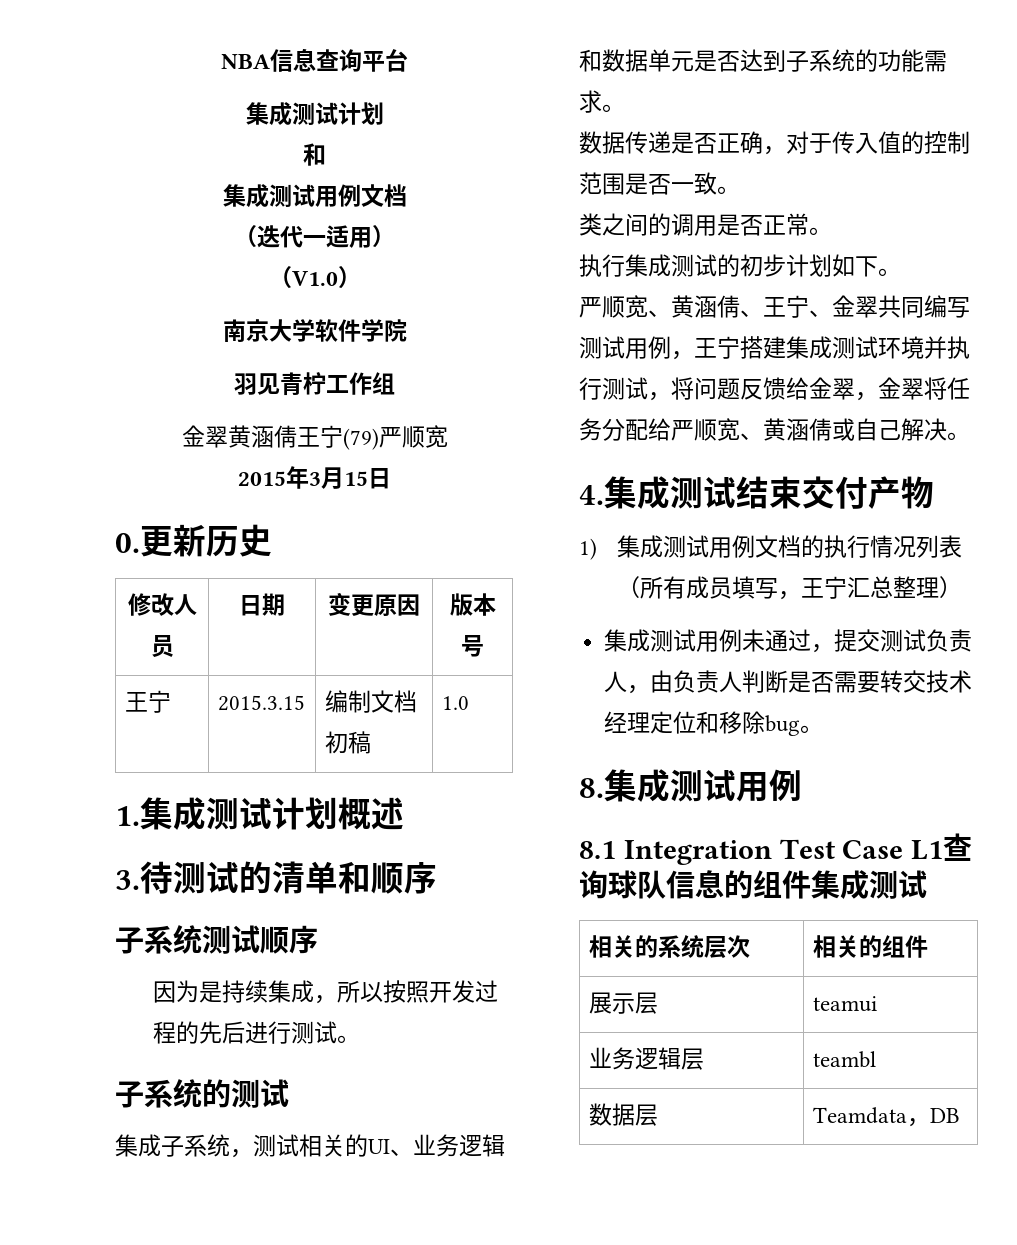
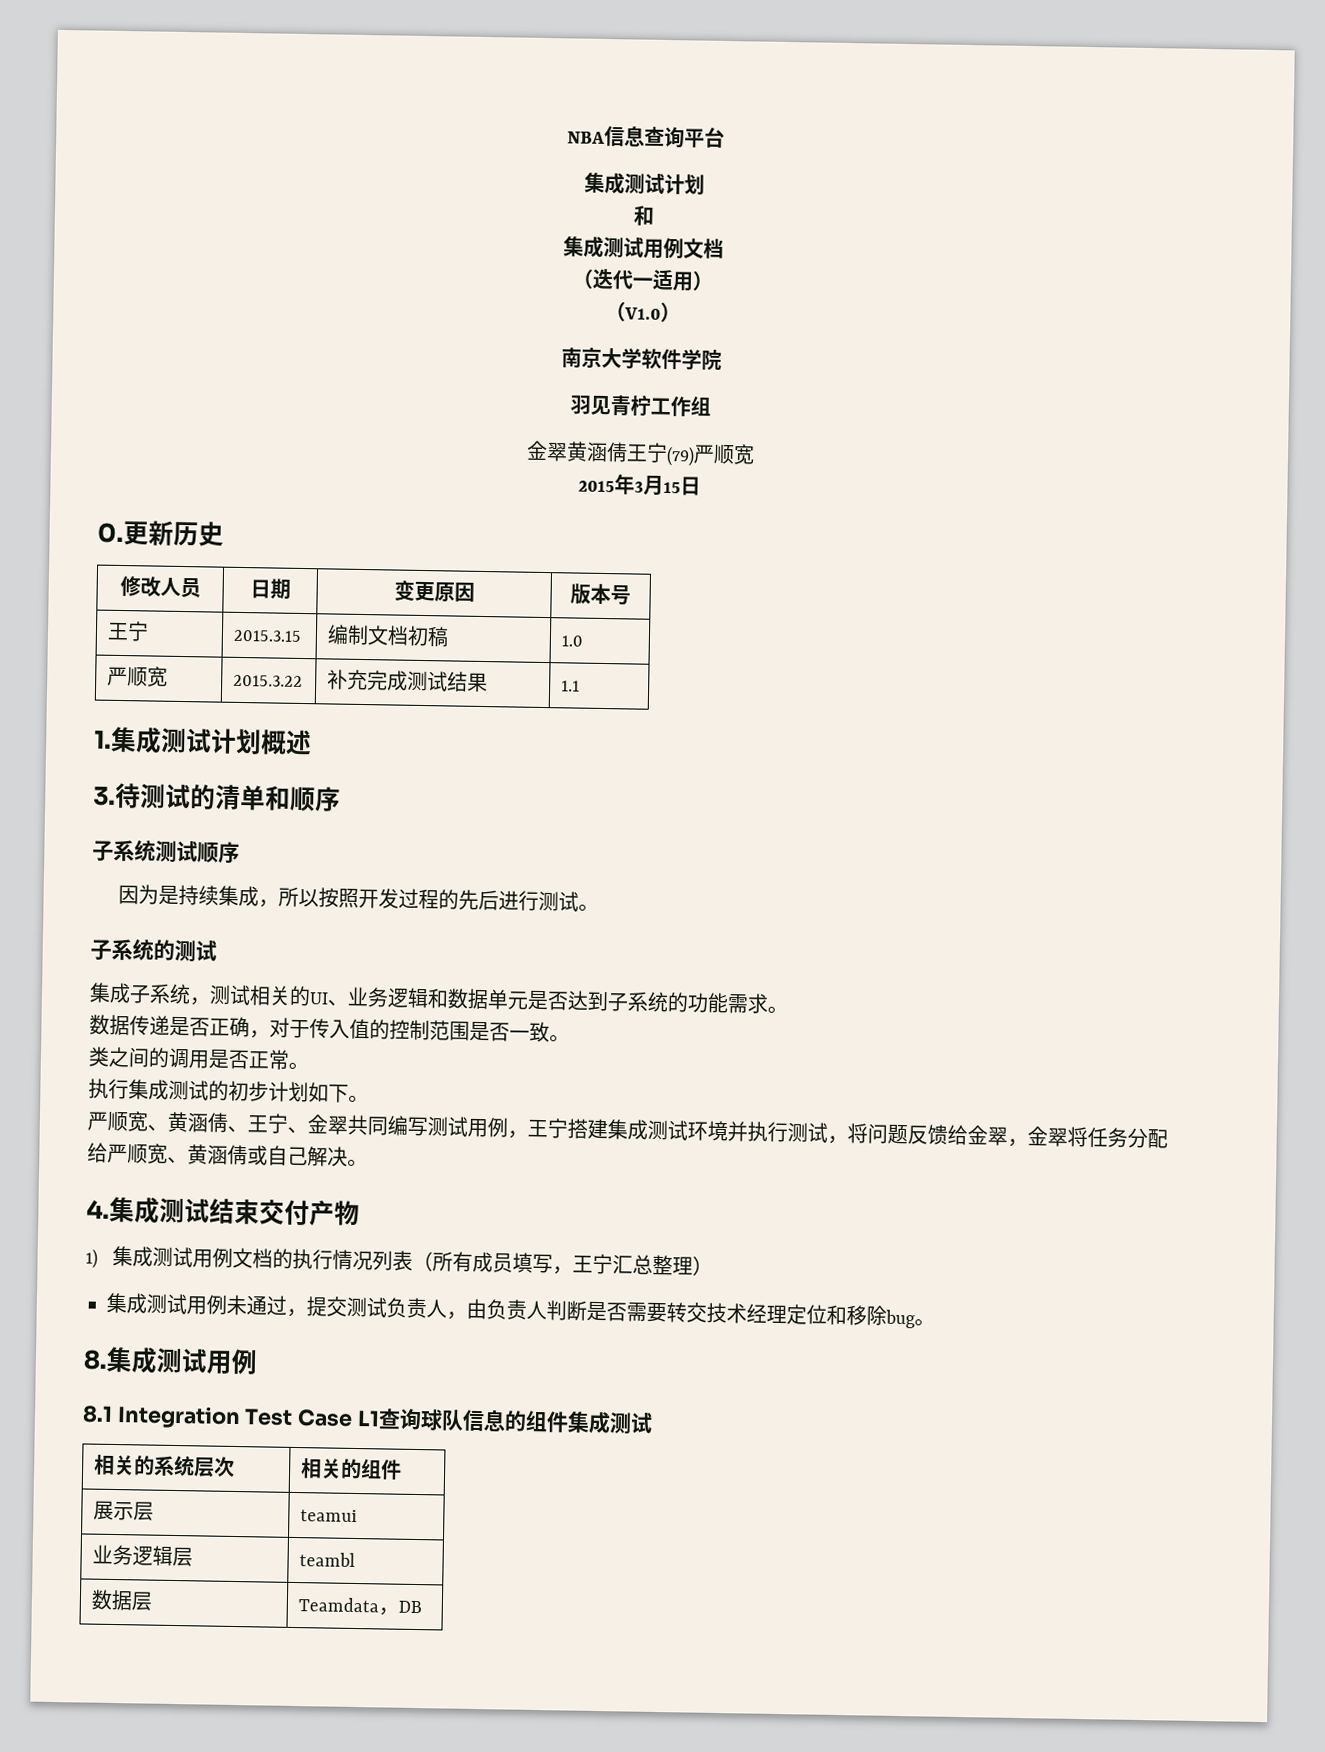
+ 严顺宽 | 2015.3.22 | 补充完成测试结果 | 1.1

